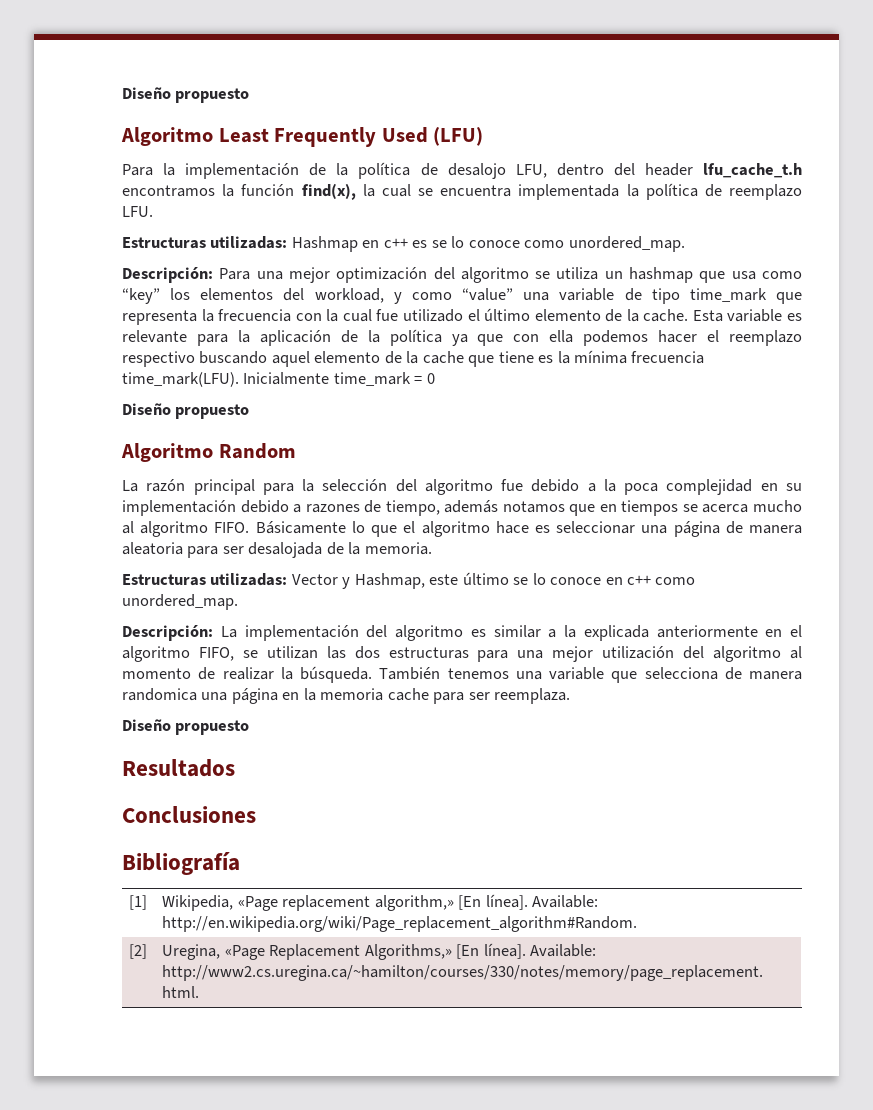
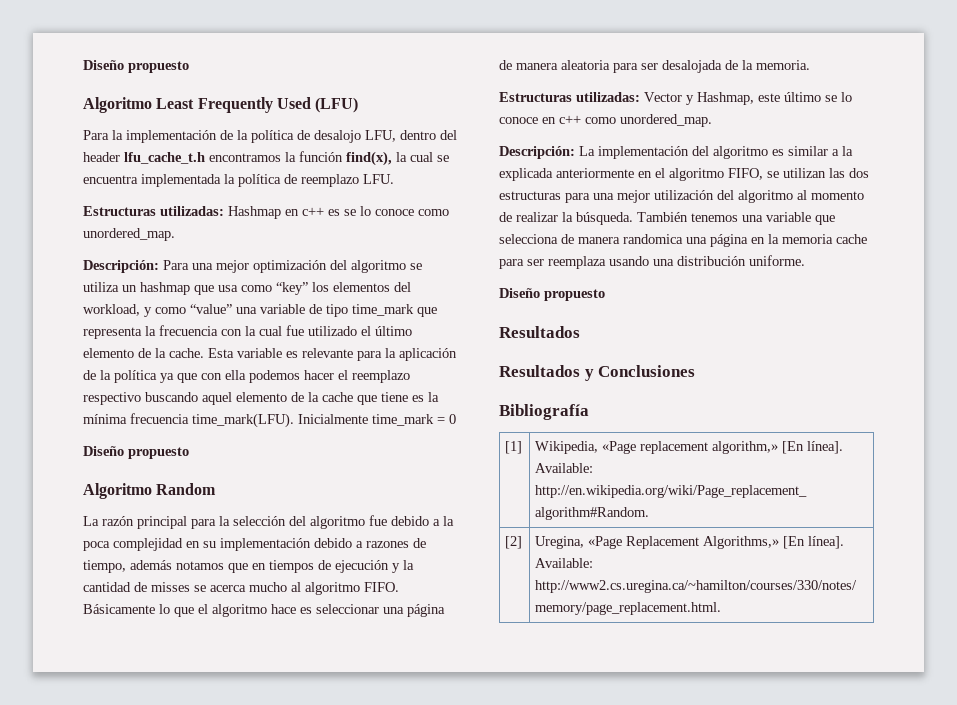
- La razón principal para la selección del algoritmo fue debido a la poca complejidad en su implementación debido a razones de tiempo, además notamos que en tiempos se acerca mucho al algoritmo FIFO.
+ La razón principal para la selección del algoritmo fue debido a la poca complejidad en su implementación debido a razones de tiempo, además notamos que en tiempos de ejecución y la cantidad de misses se acerca mucho al algoritmo FIFO.
- También tenemos una variable que selecciona de manera randomica una página en la memoria cache para ser reemplaza.
+ También tenemos una variable que selecciona de manera randomica una página en la memoria cache para ser reemplaza usando una distribución uniforme.
- Conclusiones
+ Resultados y Conclusiones

